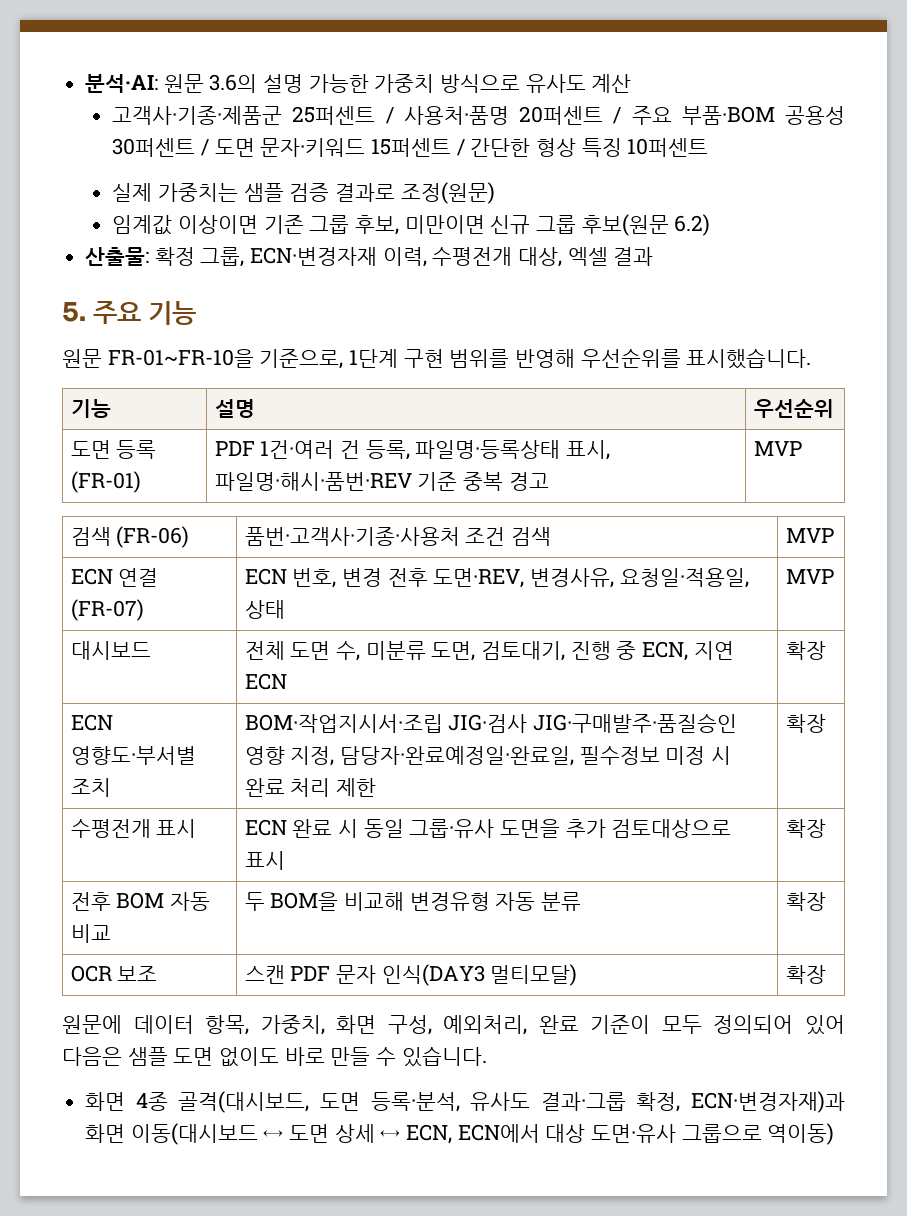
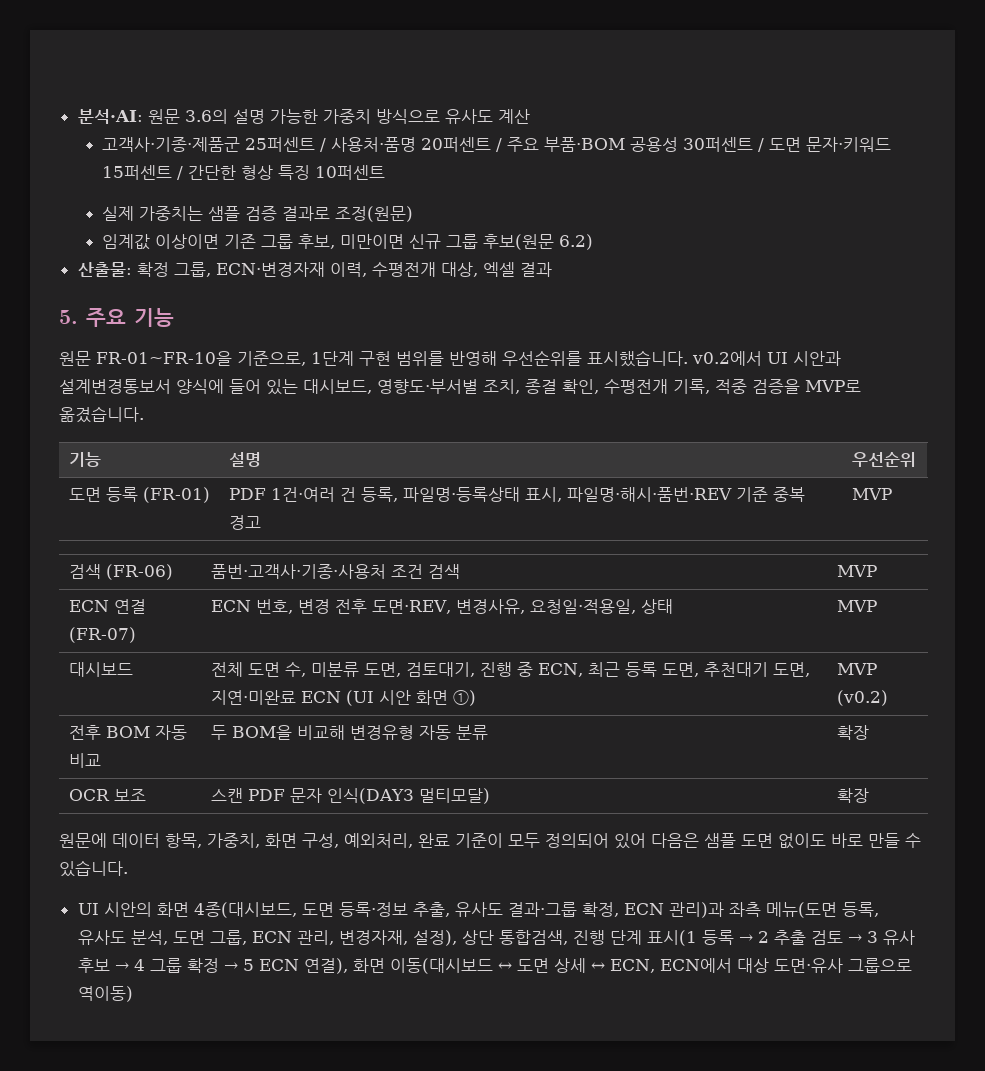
- 원문 FR-01~FR-10을 기준으로, 1단계 구현 범위를 반영해 우선순위를 표시했습니다.
+ 원문 FR-01~FR-10을 기준으로, 1단계 구현 범위를 반영해 우선순위를 표시했습니다. v0.2에서 UI 시안과 설계변경통보서 양식에 들어 있는 대시보드, 영향도·부서별 조치, 종결 확인, 수평전개 기록, 적중 검증을 MVP로 옮겼습니다.
- 대시보드 | 전체 도면 수, 미분류 도면, 검토대기, 진행 중 ECN, 지연 ECN | 확장
- ECN 영향도·부서별 조치 | BOM·작업지시서·조립 JIG·검사 JIG·구매발주·품질승인 영향 지정, 담당자·완료예정일·완료일, 필수정보 미정 시 완료 처리 제한 | 확장
- 수평전개 표시 | ECN 완료 시 동일 그룹·유사 도면을 추가 검토대상으로 표시 | 확장
+ 대시보드 | 전체 도면 수, 미분류 도면, 검토대기, 진행 중 ECN, 최근 등록 도면, 추천대기 도면, 지연·미완료 ECN (UI 시안 화면 ①) | MVP (v0.2)
- 화면 4종 골격(대시보드, 도면 등록·분석, 유사도 결과·그룹 확정, ECN·변경자재)과 화면 이동(대시보드 ↔ 도면 상세 ↔ ECN, ECN에서 대상 도면·유사 그룹으로 역이동)
+ UI 시안의 화면 4종(대시보드, 도면 등록·정보 추출, 유사도 결과·그룹 확정, ECN 관리)과 좌측 메뉴(도면 등록, 유사도 분석, 도면 그룹, ECN 관리, 변경자재, 설정), 상단 통합검색, 진행 단계 표시(1 등록 → 2 추출 검토 → 3 유사 후보 → 4 그룹 확정 → 5 ECN 연결), 화면 이동(대시보드 ↔ 도면 상세 ↔ ECN, ECN에서 대상 도면·유사 그룹으로 역이동)

